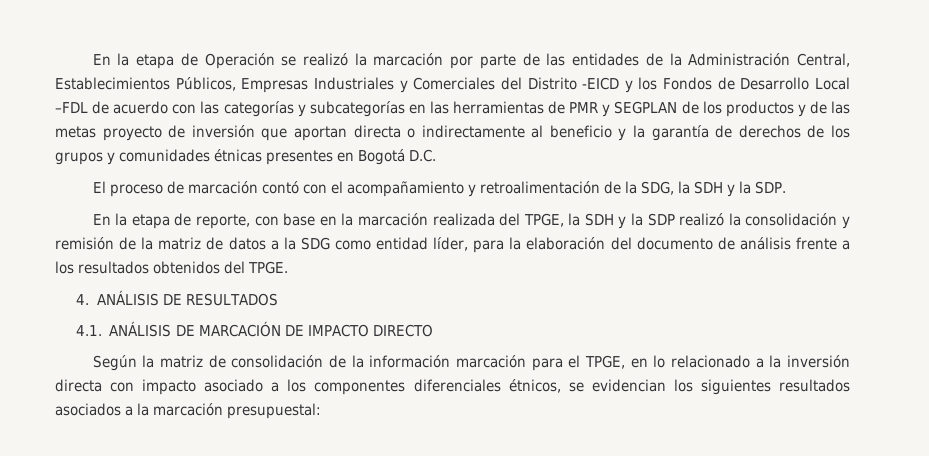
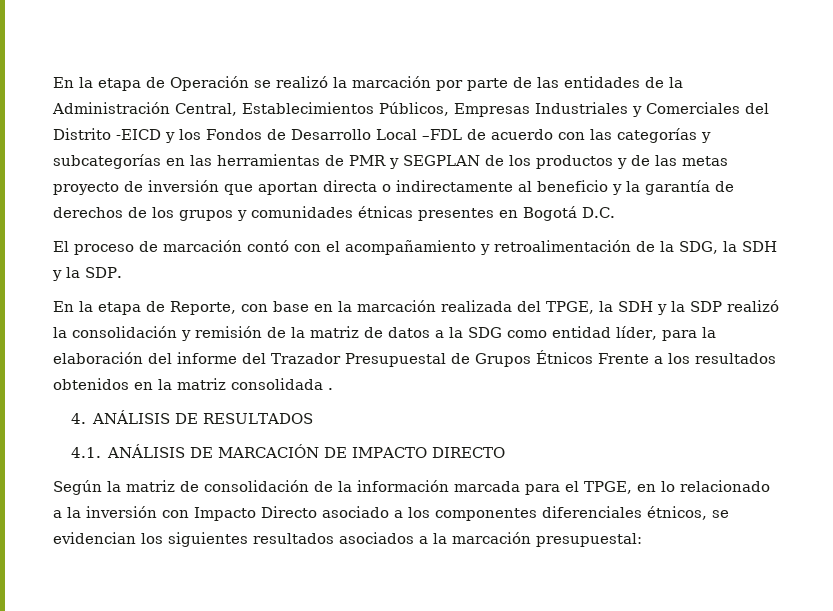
- En la etapa de reporte, con base en la marcación realizada del TPGE, la SDH y la SDP realizó la consolidación y remisión de la matriz de datos a la SDG como entidad líder, para la elaboración del documento de análisis frente a los resultados obtenidos del TPGE.
+ En la etapa de Reporte, con base en la marcación realizada del TPGE, la SDH y la SDP realizó la consolidación y remisión de la matriz de datos a la SDG como entidad líder, para la elaboración del informe del Trazador Presupuestal de Grupos Étnicos Frente a los resultados obtenidos en la matriz consolidada .
- Según la matriz de consolidación de la información marcación para el TPGE, en lo relacionado a la inversión directa con impacto asociado a los componentes diferenciales étnicos, se evidencian los siguientes resultados asociados a la marcación presupuestal:
+ Según la matriz de consolidación de la información marcada para el TPGE, en lo relacionado a la inversión con Impacto Directo asociado a los componentes diferenciales étnicos, se evidencian los siguientes resultados asociados a la marcación presupuestal:

